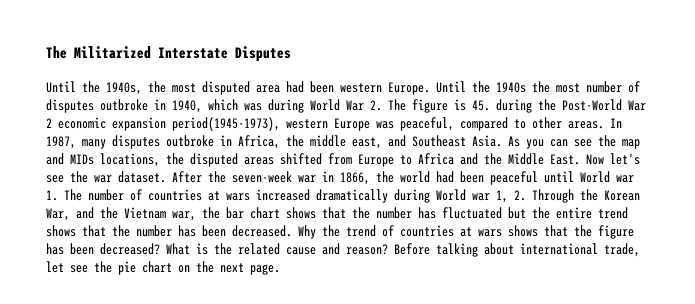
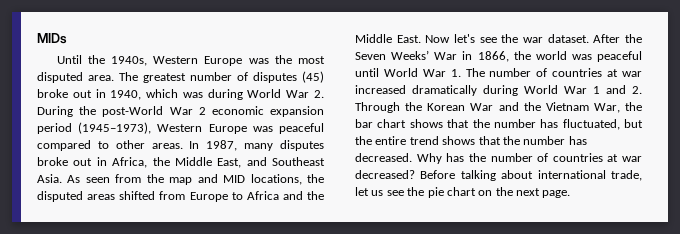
- The Militarized Interstate Disputes
+ MIDs
- Until the 1940s, the most disputed area had been western Europe. Until the 1940s the most number of disputes outbroke in 1940, which was during World War 2. The figure is 45. during the Post-World War 2 economic expansion period(1945-1973), western Europe was peaceful, compared to other areas.
+ Until the 1940s, Western Europe was the most disputed area. The greatest number of disputes (45) broke out in 1940, which was during World War 2. During the post-World War 2 economic expansion period (1945–1973), Western Europe was peaceful compared to other areas.
- In 1987, many disputes outbroke in Africa, the middle east, and Southeast Asia.
+ In 1987, many disputes broke out in Africa, the Middle East, and Southeast Asia.
- As you can see the map and MIDs locations, the disputed areas shifted from Europe to Africa and the Middle East.
+ As seen from the map and MID locations, the disputed areas shifted from Europe to Africa and the Middle East.
- After the seven-week war in 1866, the world had been peaceful until World war 1. The number of countries at wars increased dramatically during World war 1, 2. Through the Korean War, and the Vietnam war, the bar chart shows that the number has fluctuated but the entire trend shows that the number has been decreased.
+ After the Seven Weeks’ War in 1866, the world was peaceful until World War 1. The number of countries at war increased dramatically during World War 1 and 2. Through the Korean War and the Vietnam War, the bar chart shows that the number has fluctuated, but the entire trend shows that the number has decreased.
- Why the trend of countries at wars shows that the figure has been decreased? What is the related cause and reason?
+ Why has the number of countries at war decreased?
- Before talking about international trade, let see the pie chart on the next page.
+ Before talking about international trade, let us see the pie chart on the next page.

